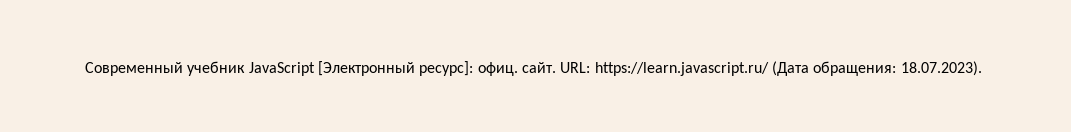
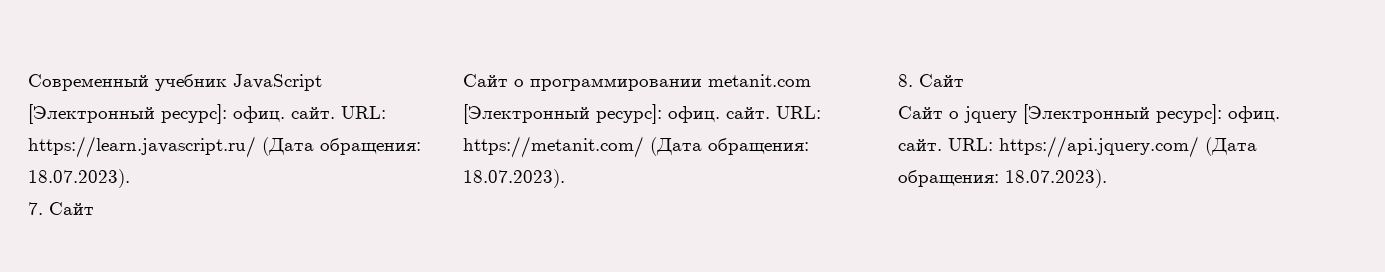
+ 7. Сайт
+ Сайт о программировании metanit.com [Электронный ресурс]: офиц. сайт. URL: https://metanit.com/ (Дата обращения: 18.07.2023).
+ 8. Сайт
+ Сайт о jquery [Электронный ресурс]: офиц. сайт. URL: https://api.jquery.com/ (Дата обращения: 18.07.2023).

